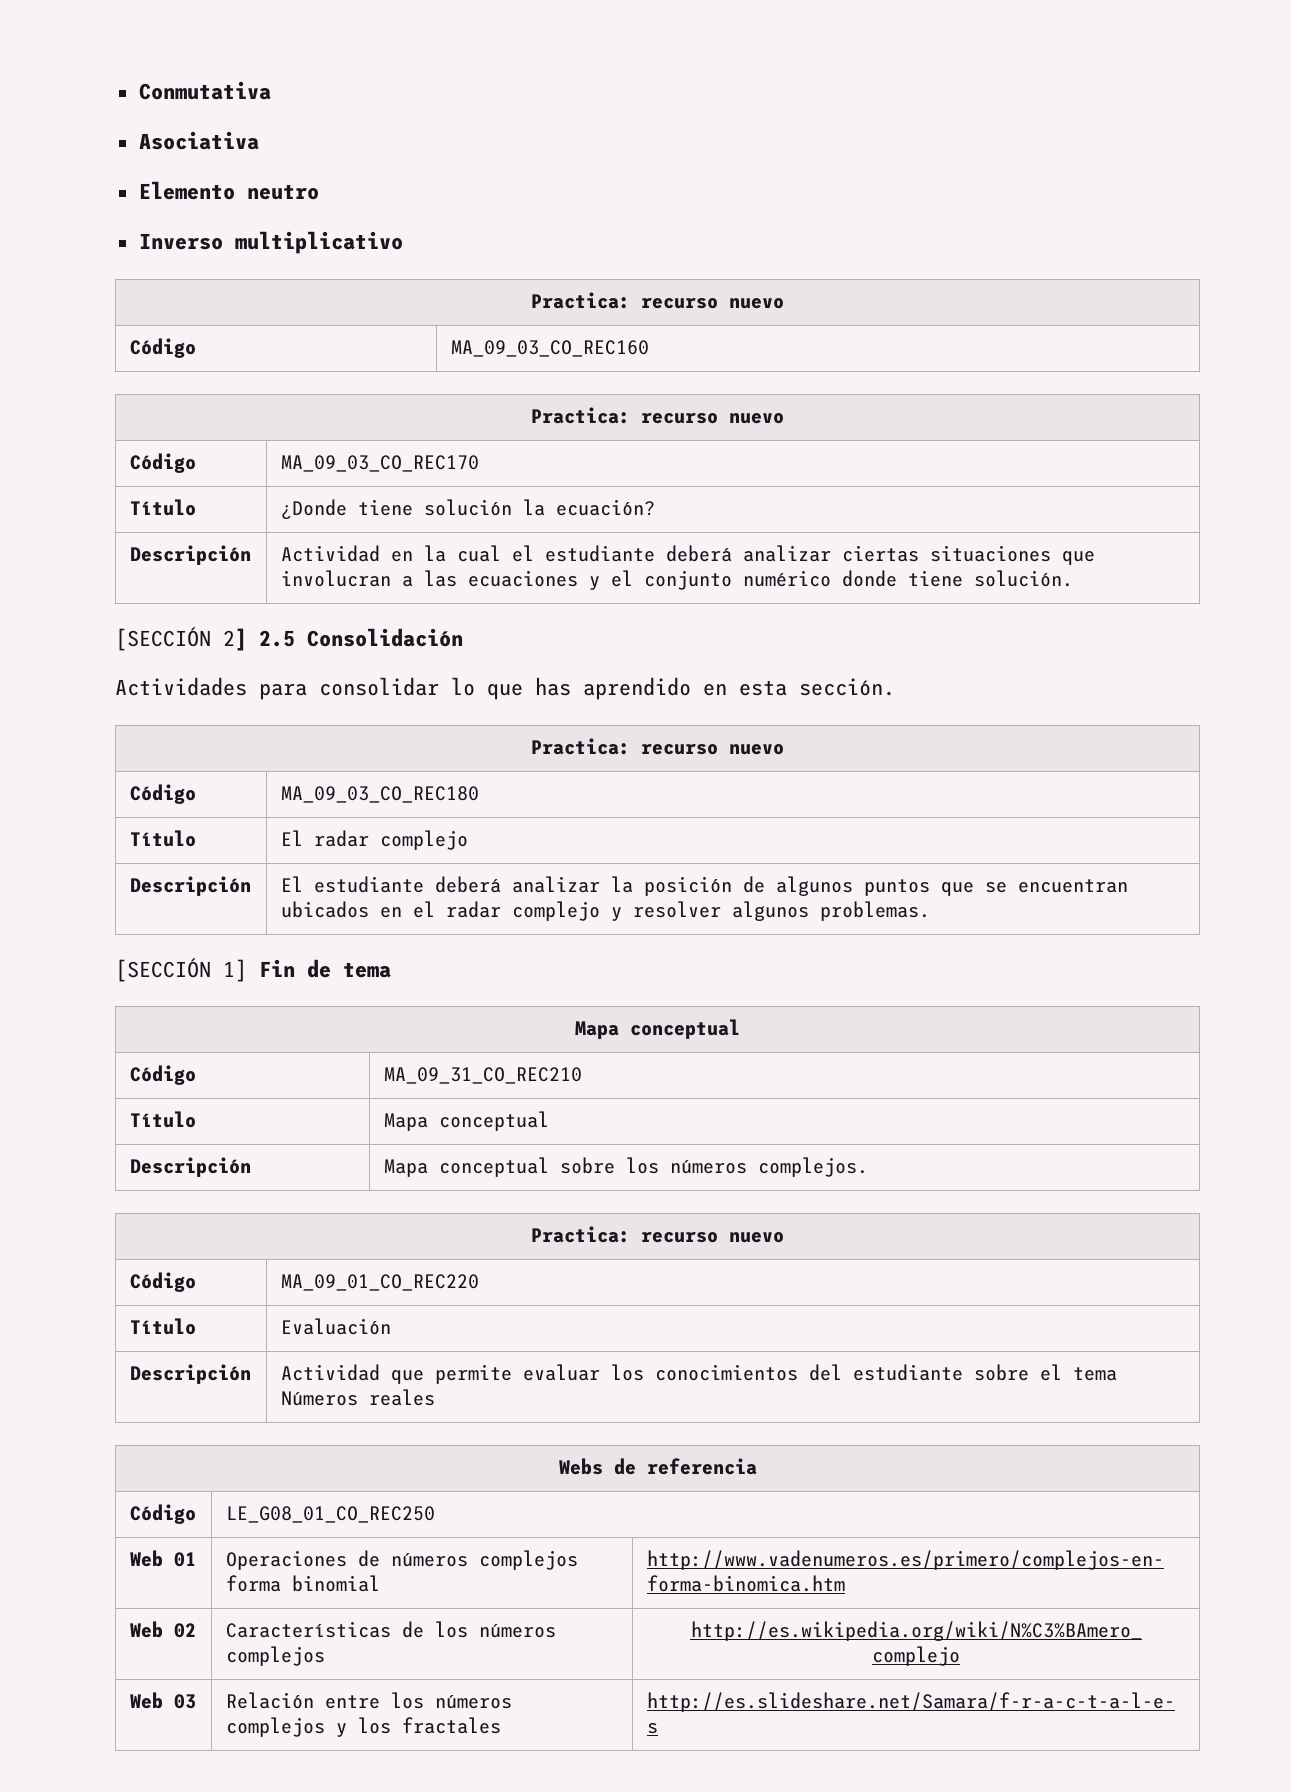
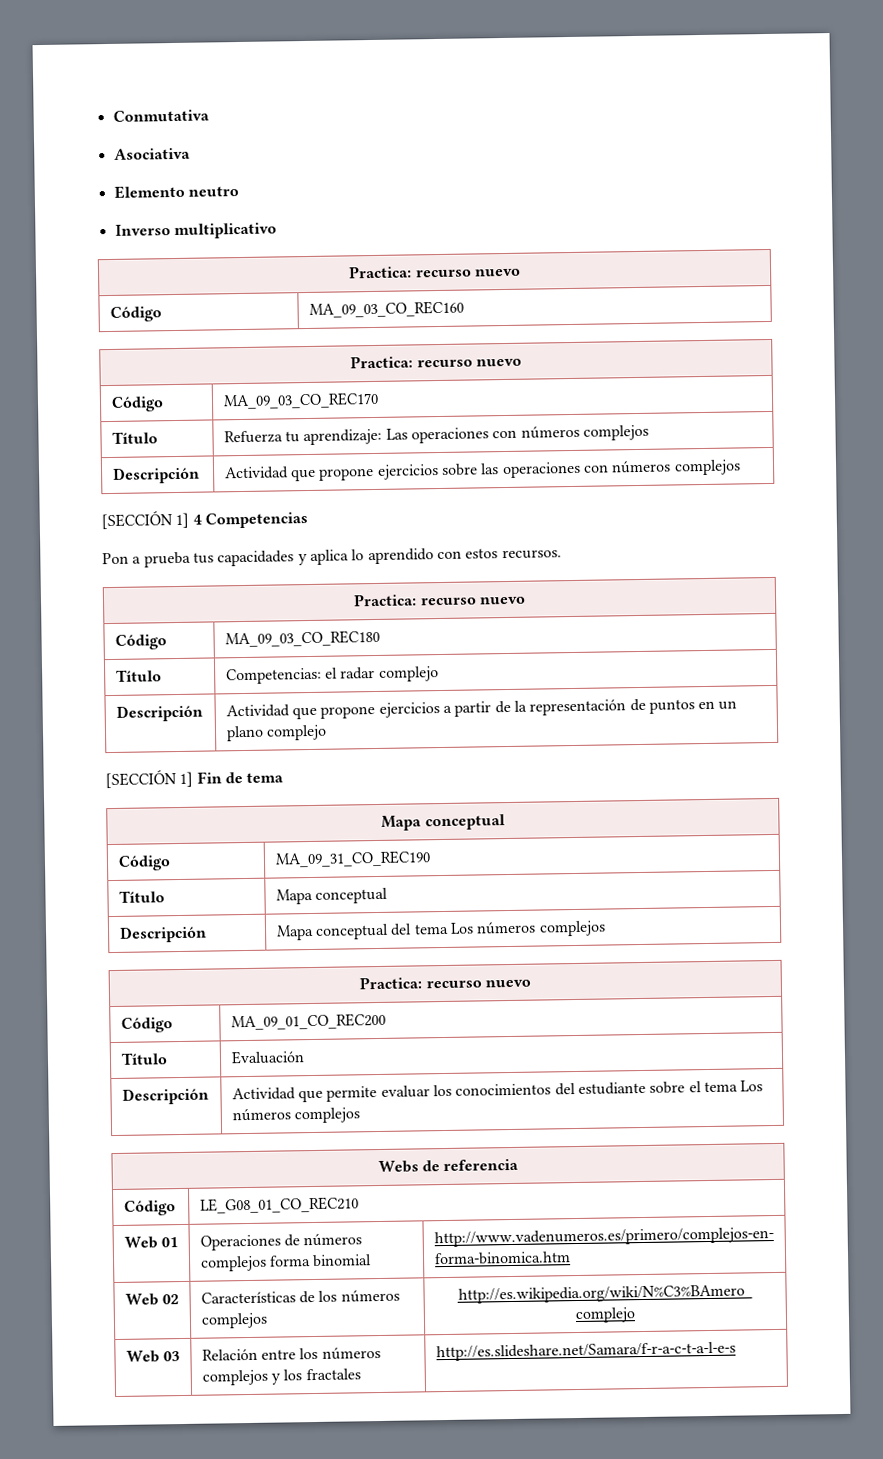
- Título | ¿Donde tiene solución la ecuación?
- Descripción | Actividad en la cual el estudiante deberá analizar ciertas situaciones que involucran a las ecuaciones y el conjunto numérico donde tiene solución.
- [SECCIÓN 2] 2.5 Consolidación
- Actividades para consolidar lo que has aprendido en esta sección.
+ Título | Refuerza tu aprendizaje: Las operaciones con números complejos
+ Descripción | Actividad que propone ejercicios sobre las operaciones con números complejos
+ [SECCIÓN 1] 4 Competencias
+ Pon a prueba tus capacidades y aplica lo aprendido con estos recursos.
- Título | El radar complejo
+ Título | Competencias: el radar complejo
- Descripción | El estudiante deberá analizar la posición de algunos puntos que se encuentran ubicados en el radar complejo y resolver algunos problemas.
+ Descripción | Actividad que propone ejercicios a partir de la representación de puntos en un plano complejo
- Código | MA_09_31_CO_REC210
+ Código | MA_09_31_CO_REC190
- Descripción | Mapa conceptual sobre los números complejos.
+ Descripción | Mapa conceptual del tema Los números complejos
  Practica: recurso nuevo
- Código | MA_09_01_CO_REC220
+ Código | MA_09_01_CO_REC200
- Descripción | Actividad que permite evaluar los conocimientos del estudiante sobre el tema Números reales
+ Descripción | Actividad que permite evaluar los conocimientos del estudiante sobre el tema Los números complejos
- Código | LE_G08_01_CO_REC250
+ Código | LE_G08_01_CO_REC210

